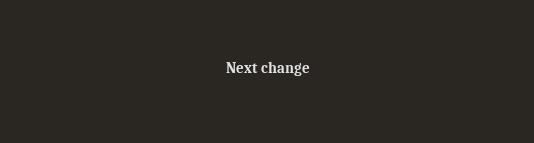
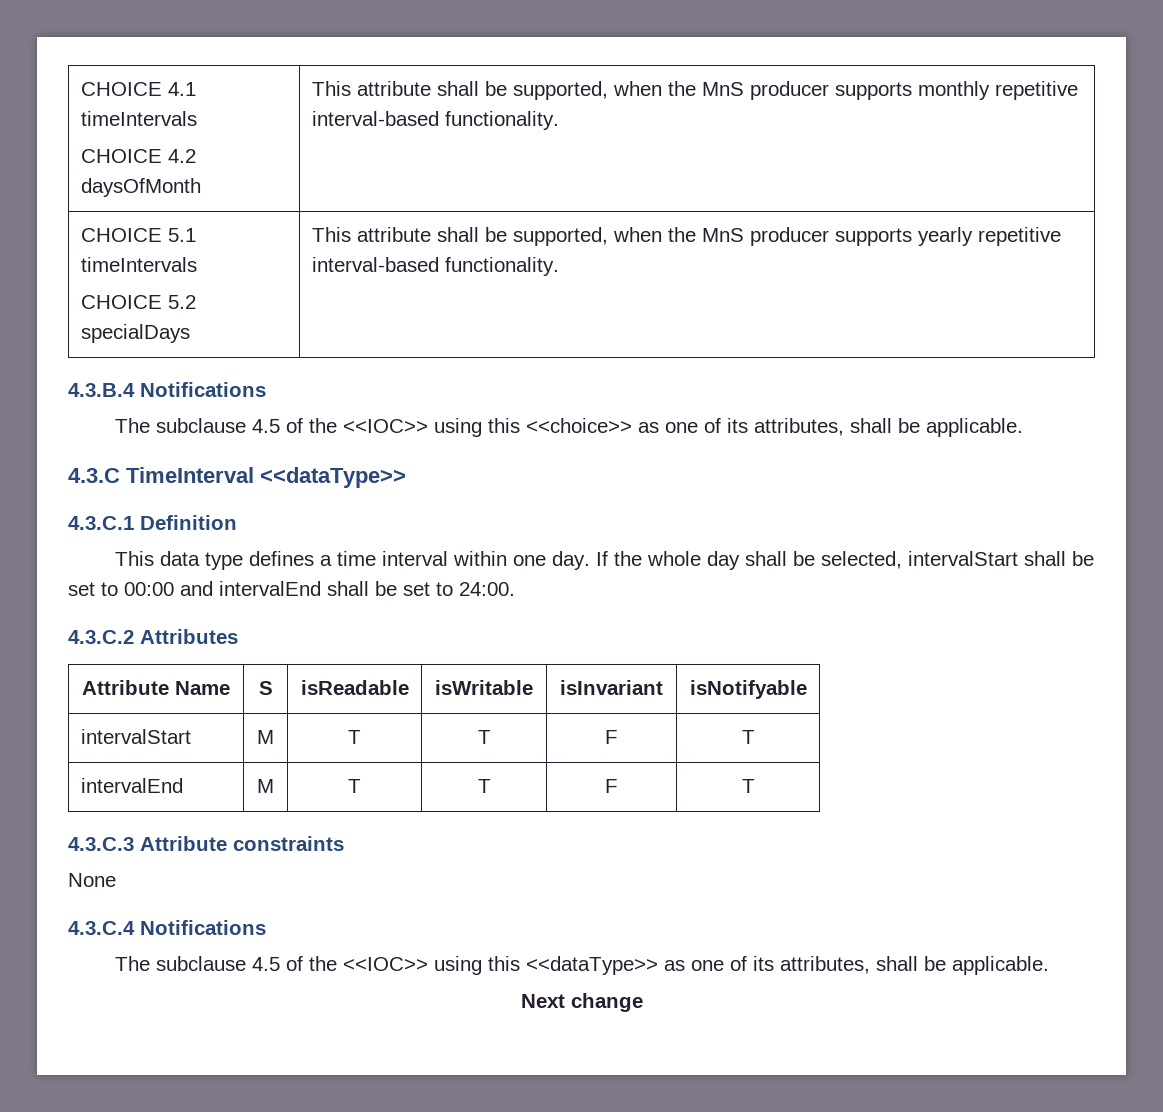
+ CHOICE 4.1 timeIntervals
+ CHOICE 4.2 daysOfMonth | This attribute shall be supported, when the MnS producer supports monthly repetitive interval-based functionality.
+ CHOICE 5.1 timeIntervals
+ CHOICE 5.2 specialDays | This attribute shall be supported, when the MnS producer supports yearly repetitive interval-based functionality.
+ 4.3.B.4 Notifications
+ The subclause 4.5 of the <<IOC>> using this <<choice>> as one of its attributes, shall be applicable.
+ 4.3.C TimeInterval <<dataType>>
+ 4.3.C.1 Definition
+ This data type defines a time interval within one day. If the whole day shall be selected, intervalStart shall be set to 00:00 and intervalEnd shall be set to 24:00.
+ 4.3.C.2 Attributes
+ Attribute Name | S | isReadable | isWritable | isInvariant | isNotifyable
+ intervalStart | M | T | T | F | T
+ intervalEnd | M | T | T | F | T
+ 4.3.C.3 Attribute constraints
+ None
+ 4.3.C.4 Notifications
+ The subclause 4.5 of the <<IOC>> using this <<dataType>> as one of its attributes, shall be applicable.

